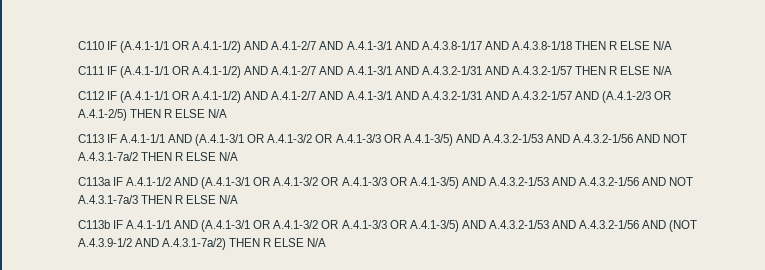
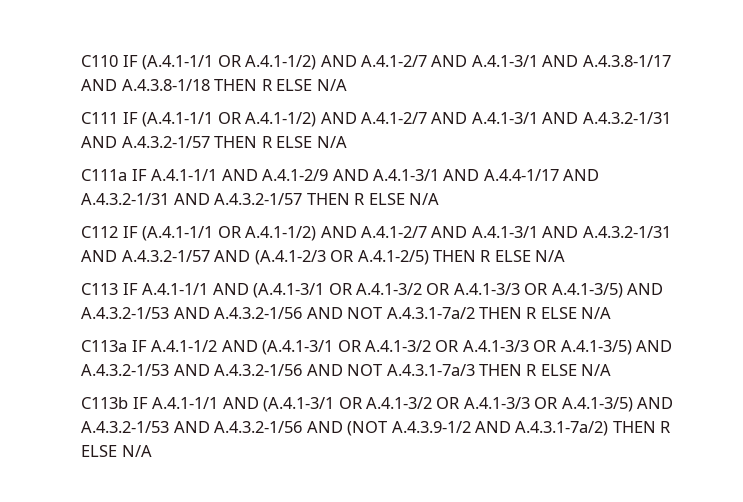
+ C111a IF A.4.1-1/1 AND A.4.1-2/9 AND A.4.1-3/1 AND A.4.4-1/17 AND A.4.3.2-1/31 AND A.4.3.2-1/57 THEN R ELSE N/A

